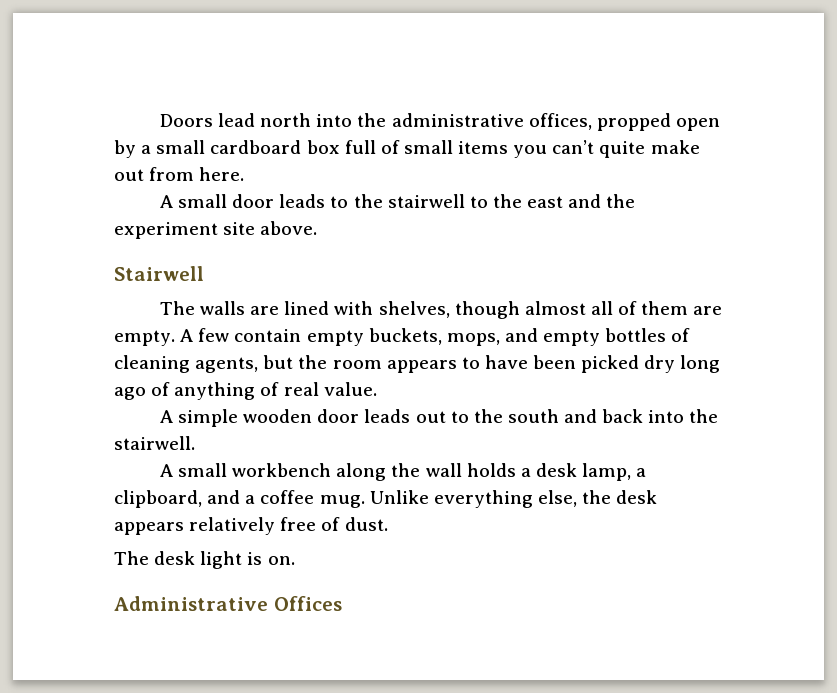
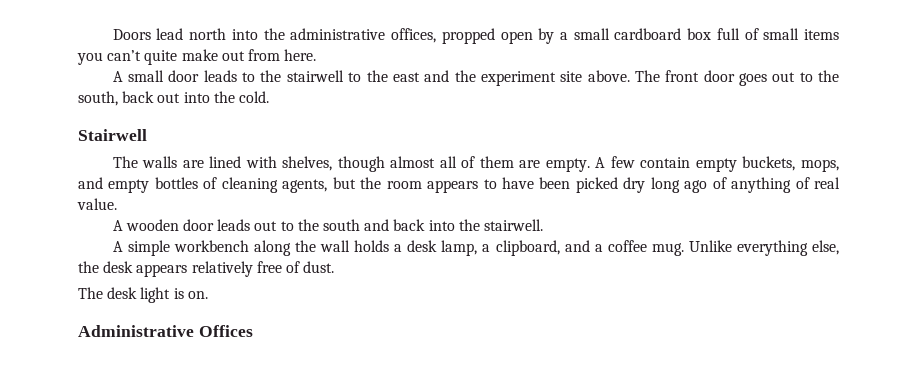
+ The front door goes out to the south, back out into the cold.
- A simple wooden door leads out to the south and back into the stairwell.
+ A wooden door leads out to the south and back into the stairwell.
- A small workbench along the wall holds a desk lamp, a clipboard, and a coffee mug.
+ A simple workbench along the wall holds a desk lamp, a clipboard, and a coffee mug.

